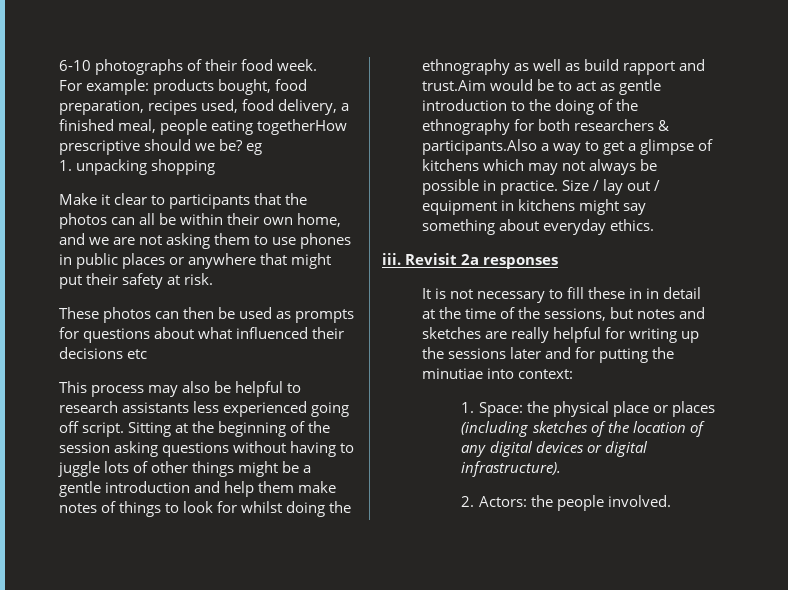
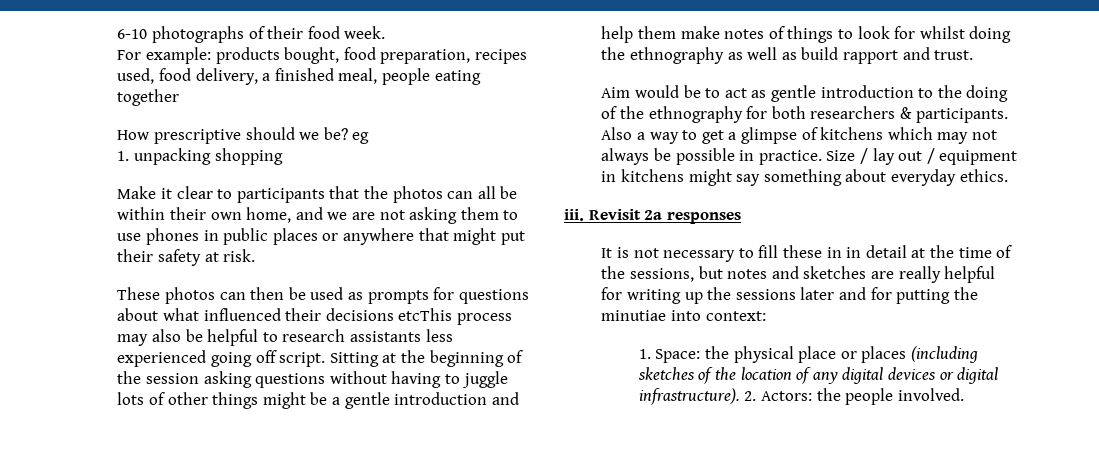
- For example: products bought, food preparation, recipes used, food delivery, a finished meal, people eating togetherHow prescriptive should we be? eg
+ For example: products bought, food preparation, recipes used, food delivery, a finished meal, people eating together
+ How prescriptive should we be? eg
- These photos can then be used as prompts for questions about what influenced their decisions etc
- This process may also be helpful to research assistants less experienced going off script.
+ These photos can then be used as prompts for questions about what influenced their decisions etcThis process may also be helpful to research assistants less experienced going off script.
- Sitting at the beginning of the session asking questions without having to juggle lots of other things might be a gentle introduction and help them make notes of things to look for whilst doing the ethnography as well as build rapport and trust.Aim would be to act as gentle introduction to the doing of the ethnography for both researchers & participants.Also a way to get a glimpse of kitchens which may not always be possible in practice.
+ Sitting at the beginning of the session asking questions without having to juggle lots of other things might be a gentle introduction and help them make notes of things to look for whilst doing the ethnography as well as build rapport and trust.
+ Aim would be to act as gentle introduction to the doing of the ethnography for both researchers & participants. Also a way to get a glimpse of kitchens which may not always be possible in practice.
- 1. Space: the physical place or places (including sketches of the location of any digital devices or digital infrastructure).
- 2. Actors: the people involved.
+ 1. Space: the physical place or places (including sketches of the location of any digital devices or digital infrastructure). 2. Actors: the people involved.

